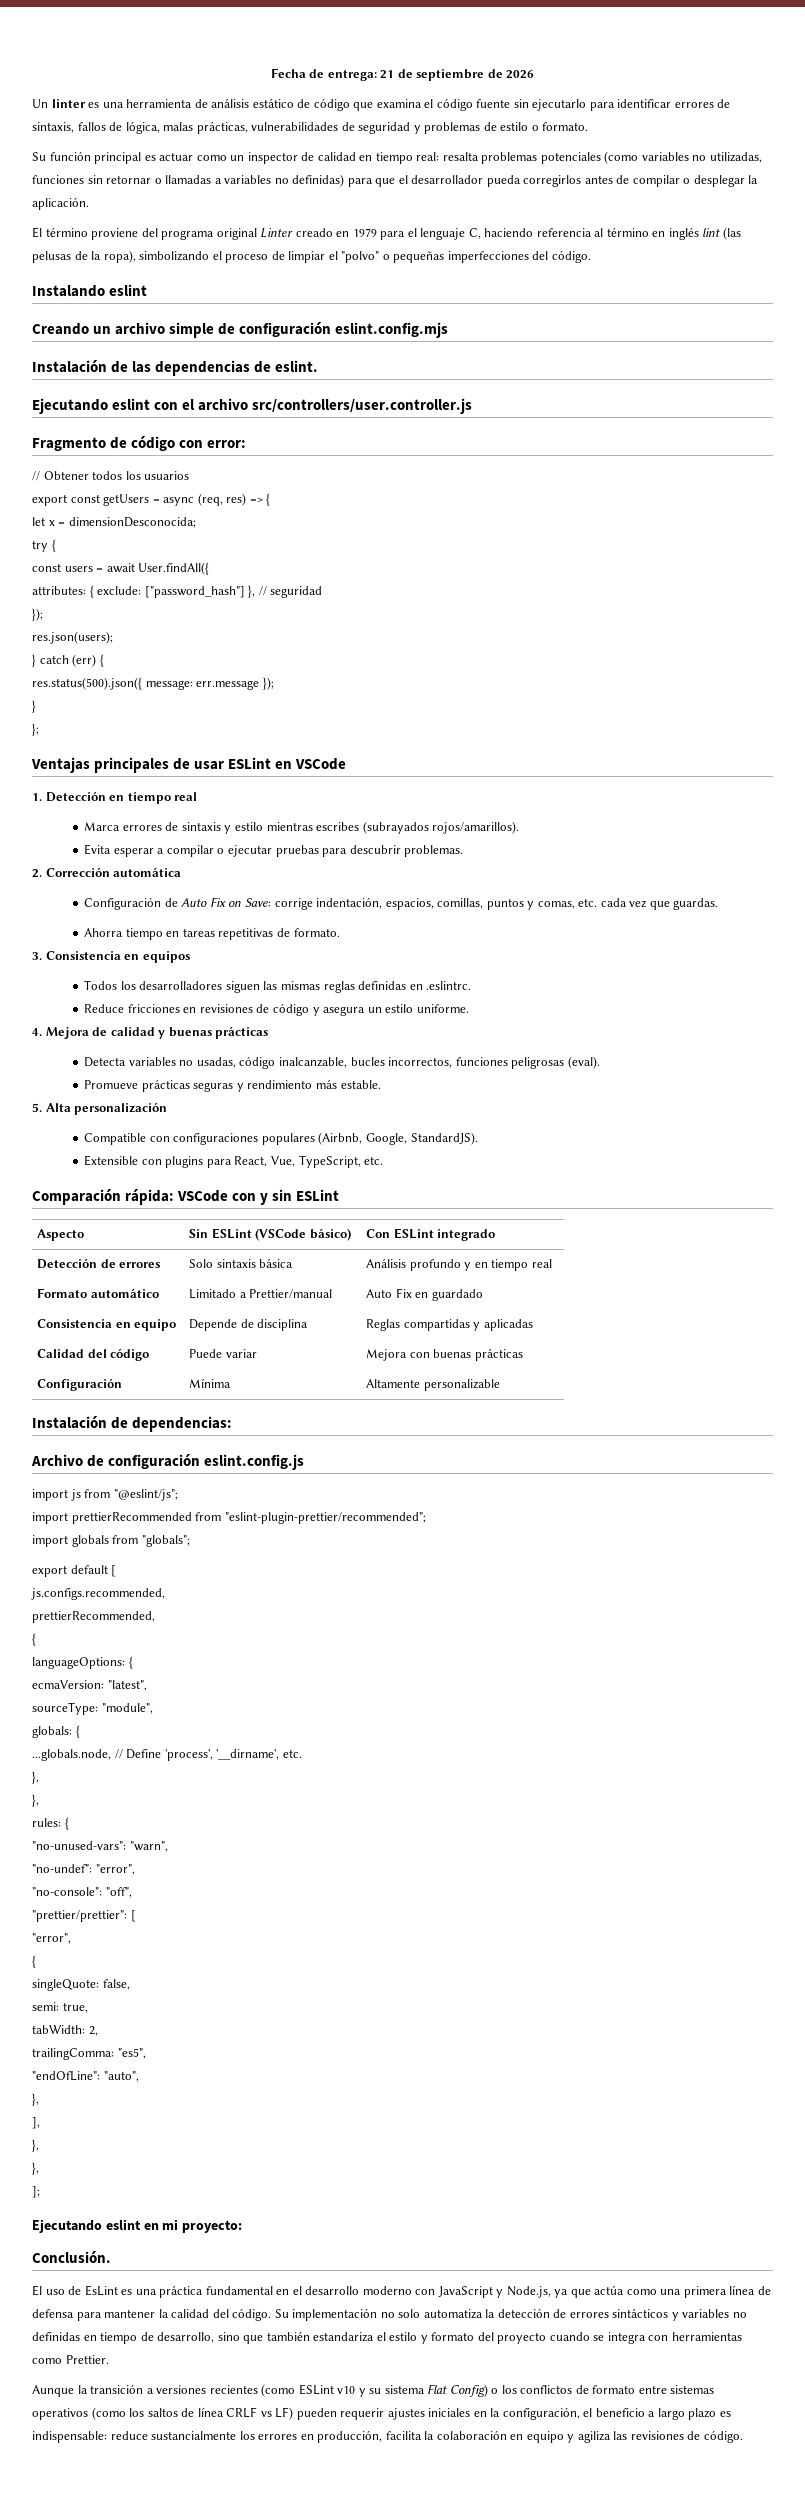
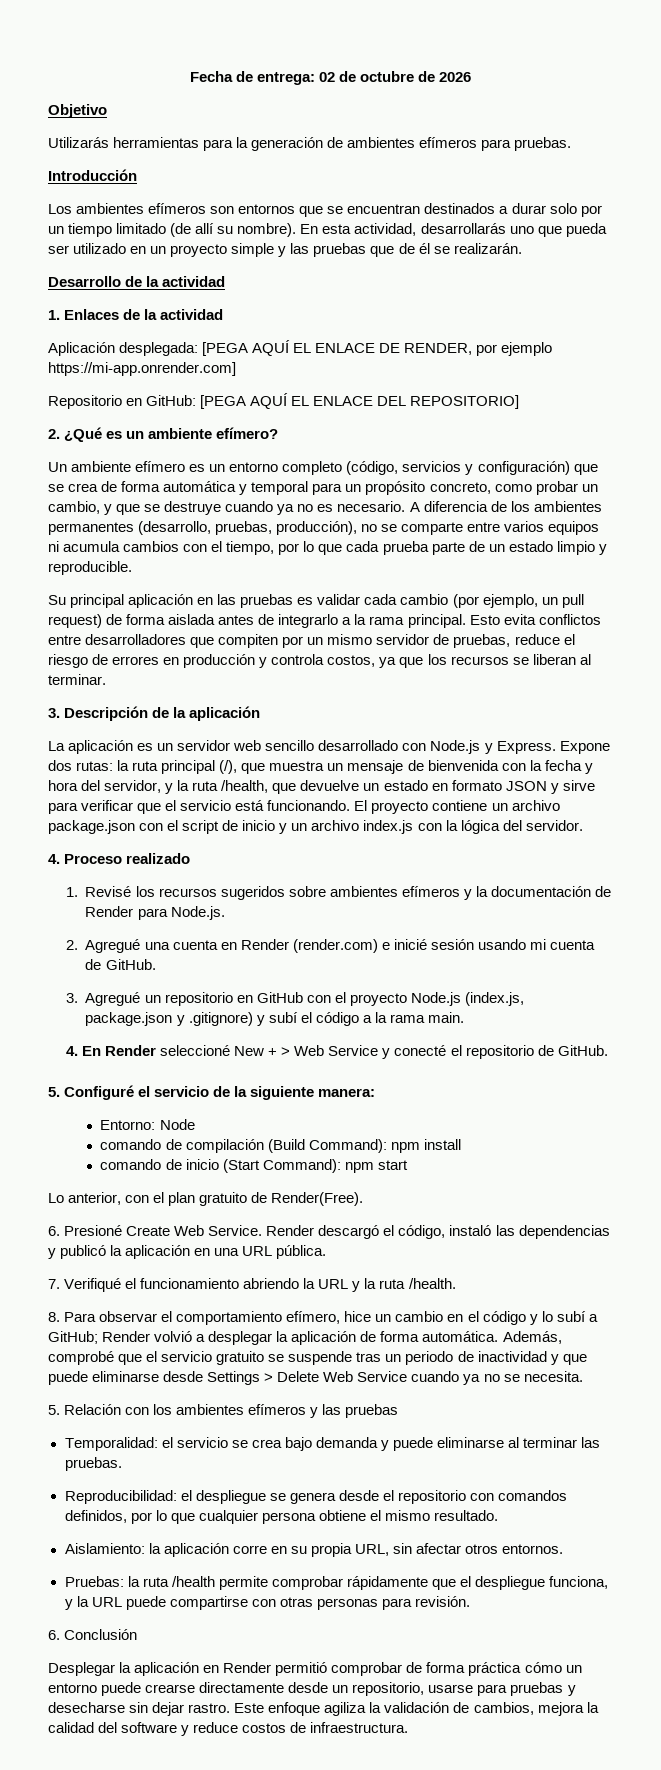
- Fecha de entrega: 21 de septiembre de 2026
+ Fecha de entrega: 02 de octubre de 2026
- Un linter es una herramienta de análisis estático de código que examina el código fuente sin ejecutarlo para identificar errores de sintaxis, fallos de lógica, malas prácticas, vulnerabilidades de seguridad y problemas de estilo o formato.
- Su función principal es actuar como un inspector de calidad en tiempo real: resalta problemas potenciales (como variables no utilizadas, funciones sin retornar o llamadas a variables no definidas) para que el desarrollador pueda corregirlos antes de compilar o desplegar la aplicación.
- El término proviene del programa original Linter creado en 1979 para el lenguaje C, haciendo referencia al término en inglés lint (las pelusas de la ropa), simbolizando el proceso de limpiar el "polvo" o pequeñas imperfecciones del código.
- Instalando eslint
- Creando un archivo simple de configuración eslint.config.mjs
- Instalación de las dependencias de eslint.
- Ejecutando eslint con el archivo src/controllers/user.controller.js
- Fragmento de código con error:
- // Obtener todos los usuarios
- export const getUsers = async (req, res) => {
- let x = dimensionDesconocida;
- try {
- const users = await User.findAll({
- attributes: { exclude: ["password_hash"] }, // seguridad
- });
- res.json(users);
- } catch (err) {
- res.status(500).json({ message: err.message });
- }
- };
- Ventajas principales de usar ESLint en VSCode
- 1. Detección en tiempo real
- Marca errores de sintaxis y estilo mientras escribes (subrayados rojos/amarillos).
- Evita esperar a compilar o ejecutar pruebas para descubrir problemas.
- 2. Corrección automática
- Configuración de Auto Fix on Save: corrige indentación, espacios, comillas, puntos y comas, etc. cada vez que guardas.
- Ahorra tiempo en tareas repetitivas de formato.
- 3. Consistencia en equipos
- Todos los desarrolladores siguen las mismas reglas definidas en .eslintrc.
- Reduce fricciones en revisiones de código y asegura un estilo uniforme.
- 4. Mejora de calidad y buenas prácticas
- Detecta variables no usadas, código inalcanzable, bucles incorrectos, funciones peligrosas (eval).
- Promueve prácticas seguras y rendimiento más estable.
- 5. Alta personalización
- Compatible con configuraciones populares (Airbnb, Google, StandardJS).
- Extensible con plugins para React, Vue, TypeScript, etc.
- Comparación rápida: VSCode con y sin ESLint
- Aspecto | Sin ESLint (VSCode básico) | Con ESLint integrado
- Detección de errores | Solo sintaxis básica | Análisis profundo y en tiempo real
- Formato automático | Limitado a Prettier/manual | Auto Fix en guardado
- Consistencia en equipo | Depende de disciplina | Reglas compartidas y aplicadas
- Calidad del código | Puede variar | Mejora con buenas prácticas
- Configuración | Mínima | Altamente personalizable
- Instalación de dependencias:
- Archivo de configuración eslint.config.js
- import js from "@eslint/js";
- import prettierRecommended from "eslint-plugin-prettier/recommended";
- import globals from "globals";
- export default [
- js.configs.recommended,
- prettierRecommended,
- {
- languageOptions: {
- ecmaVersion: "latest",
- sourceType: "module",
- globals: {
- ...globals.node, // Define 'process', '__dirname', etc.
- },
- },
- rules: {
- "no-unused-vars": "warn",
- "no-undef": "error",
- "no-console": "off",
- "prettier/prettier": [
- "error",
- {
- singleQuote: false,
- semi: true,
- tabWidth: 2,
- trailingComma: "es5",
- "endOfLine": "auto",
- },
- ],
- },
- },
- ];
- Ejecutando eslint en mi proyecto:
- Conclusión.
- El uso de EsLint es una práctica fundamental en el desarrollo moderno con JavaScript y Node.js, ya que actúa como una primera línea de defensa para mantener la calidad del código. Su implementación no solo automatiza la detección de errores sintácticos y variables no definidas en tiempo de desarrollo, sino que también estandariza el estilo y formato del proyecto cuando se integra con herramientas como Prettier.
- Aunque la transición a versiones recientes (como ESLint v10 y su sistema Flat Config) o los conflictos de formato entre sistemas operativos (como los saltos de línea CRLF vs LF) pueden requerir ajustes iniciales en la configuración, el beneficio a largo plazo es indispensable: reduce sustancialmente los errores en producción, facilita la colaboración en equipo y agiliza las revisiones de código.
+ Objetivo
+ Utilizarás herramientas para la generación de ambientes efímeros para pruebas.
+ Introducción
+ Los ambientes efímeros son entornos que se encuentran destinados a durar solo por un tiempo limitado (de allí su nombre). En esta actividad, desarrollarás uno que pueda ser utilizado en un proyecto simple y las pruebas que de él se realizarán.
+ Desarrollo de la actividad
+ 1. Enlaces de la actividad
+ Aplicación desplegada: [PEGA AQUÍ EL ENLACE DE RENDER, por ejemplo https://mi-app.onrender.com]
+ Repositorio en GitHub: [PEGA AQUÍ EL ENLACE DEL REPOSITORIO]
+ 2. ¿Qué es un ambiente efímero?
+ Un ambiente efímero es un entorno completo (código, servicios y configuración) que se crea de forma automática y temporal para un propósito concreto, como probar un cambio, y que se destruye cuando ya no es necesario. A diferencia de los ambientes permanentes (desarrollo, pruebas, producción), no se comparte entre varios equipos ni acumula cambios con el tiempo, por lo que cada prueba parte de un estado limpio y reproducible.
+ Su principal aplicación en las pruebas es validar cada cambio (por ejemplo, un pull request) de forma aislada antes de integrarlo a la rama principal. Esto evita conflictos entre desarrolladores que compiten por un mismo servidor de pruebas, reduce el riesgo de errores en producción y controla costos, ya que los recursos se liberan al terminar.
+ 3. Descripción de la aplicación
+ La aplicación es un servidor web sencillo desarrollado con Node.js y Express. Expone dos rutas: la ruta principal (/), que muestra un mensaje de bienvenida con la fecha y hora del servidor, y la ruta /health, que devuelve un estado en formato JSON y sirve para verificar que el servicio está funcionando. El proyecto contiene un archivo package.json con el script de inicio y un archivo index.js con la lógica del servidor.
+ 4. Proceso realizado
+ 1. Revisé los recursos sugeridos sobre ambientes efímeros y la documentación de Render para Node.js.
+ 2. Agregué una cuenta en Render (render.com) e inicié sesión usando mi cuenta de GitHub.
+ 3. Agregué un repositorio en GitHub con el proyecto Node.js (index.js, package.json y .gitignore) y subí el código a la rama main.
+ 4. En Render seleccioné New + > Web Service y conecté el repositorio de GitHub.
+ 5. Configuré el servicio de la siguiente manera:
+ Entorno: Node
+ comando de compilación (Build Command): npm install
+ comando de inicio (Start Command): npm start
+ Lo anterior, con el plan gratuito de Render(Free).
+ 6. Presioné Create Web Service. Render descargó el código, instaló las dependencias y publicó la aplicación en una URL pública.
+ 7. Verifiqué el funcionamiento abriendo la URL y la ruta /health.
+ 8. Para observar el comportamiento efímero, hice un cambio en el código y lo subí a GitHub; Render volvió a desplegar la aplicación de forma automática. Además, comprobé que el servicio gratuito se suspende tras un periodo de inactividad y que puede eliminarse desde Settings > Delete Web Service cuando ya no se necesita.
+ 5. Relación con los ambientes efímeros y las pruebas
+ Temporalidad: el servicio se crea bajo demanda y puede eliminarse al terminar las pruebas.
+ Reproducibilidad: el despliegue se genera desde el repositorio con comandos definidos, por lo que cualquier persona obtiene el mismo resultado.
+ Aislamiento: la aplicación corre en su propia URL, sin afectar otros entornos.
+ Pruebas: la ruta /health permite comprobar rápidamente que el despliegue funciona, y la URL puede compartirse con otras personas para revisión.
+ 6. Conclusión
+ Desplegar la aplicación en Render permitió comprobar de forma práctica cómo un entorno puede crearse directamente desde un repositorio, usarse para pruebas y desecharse sin dejar rastro. Este enfoque agiliza la validación de cambios, mejora la calidad del software y reduce costos de infraestructura.

